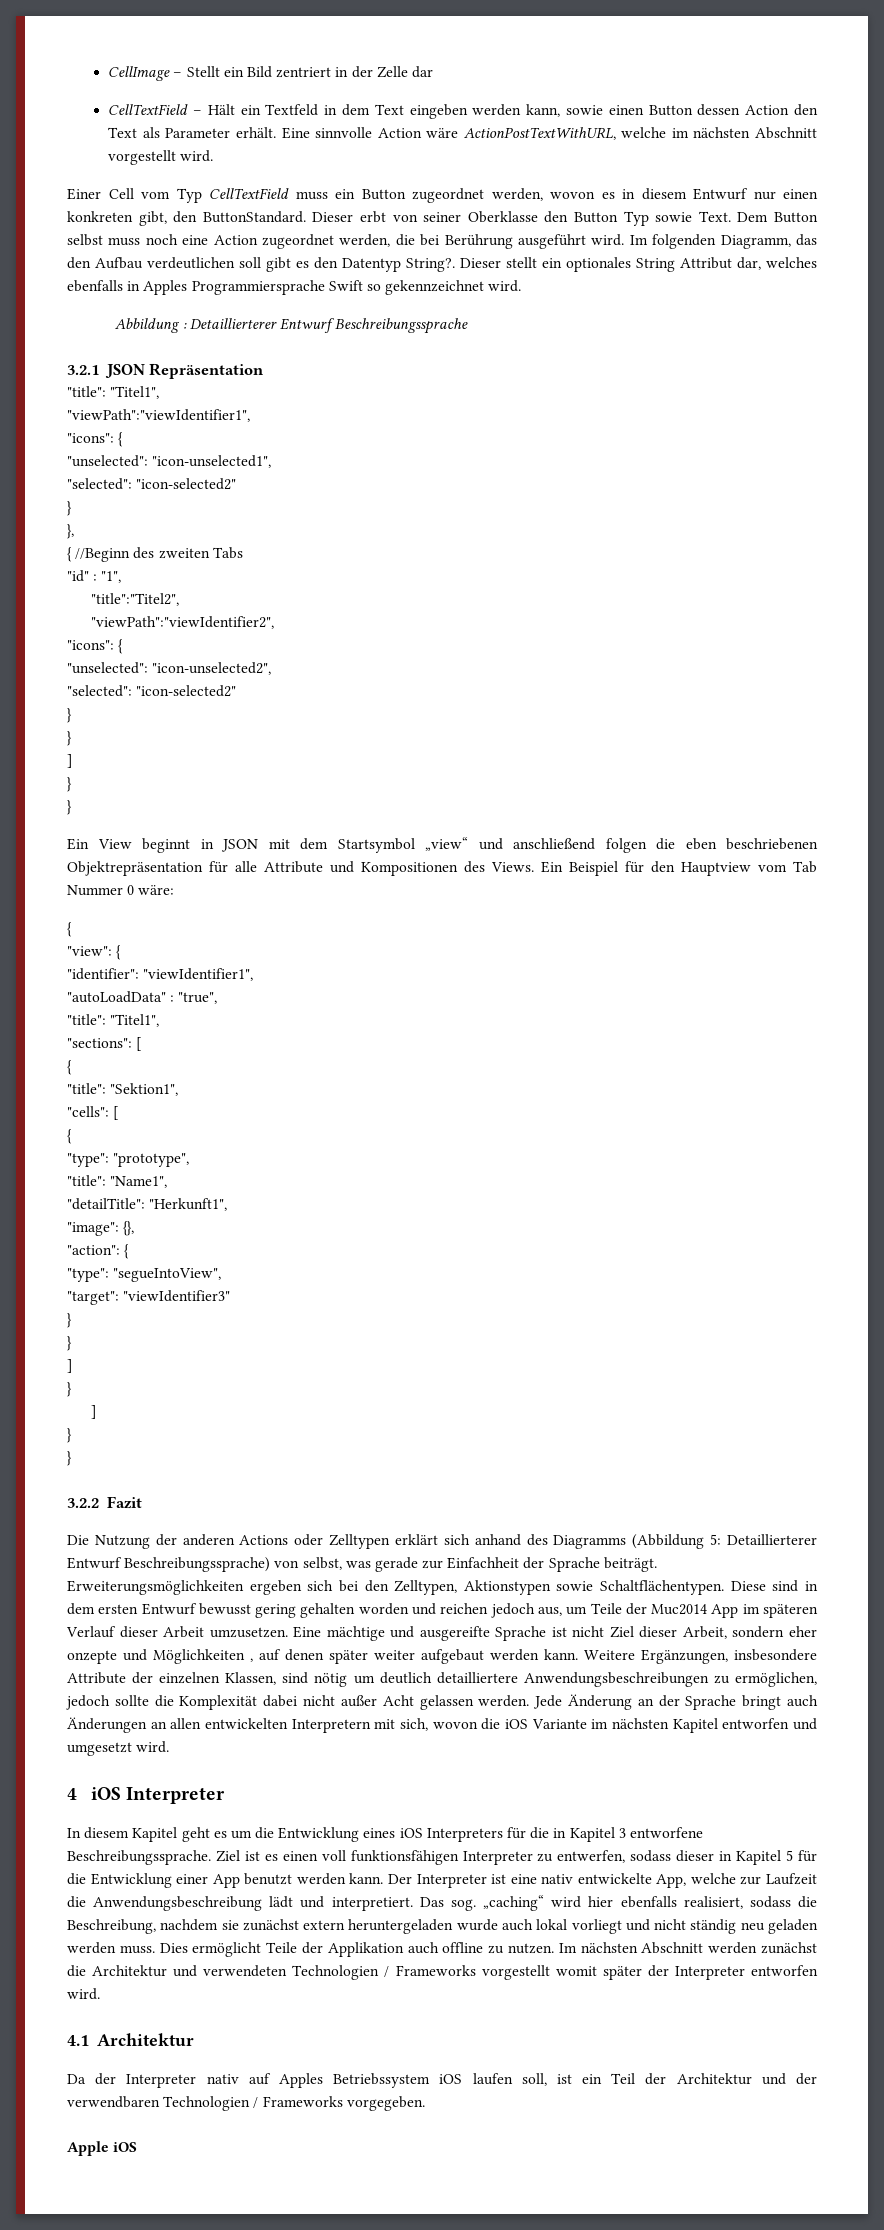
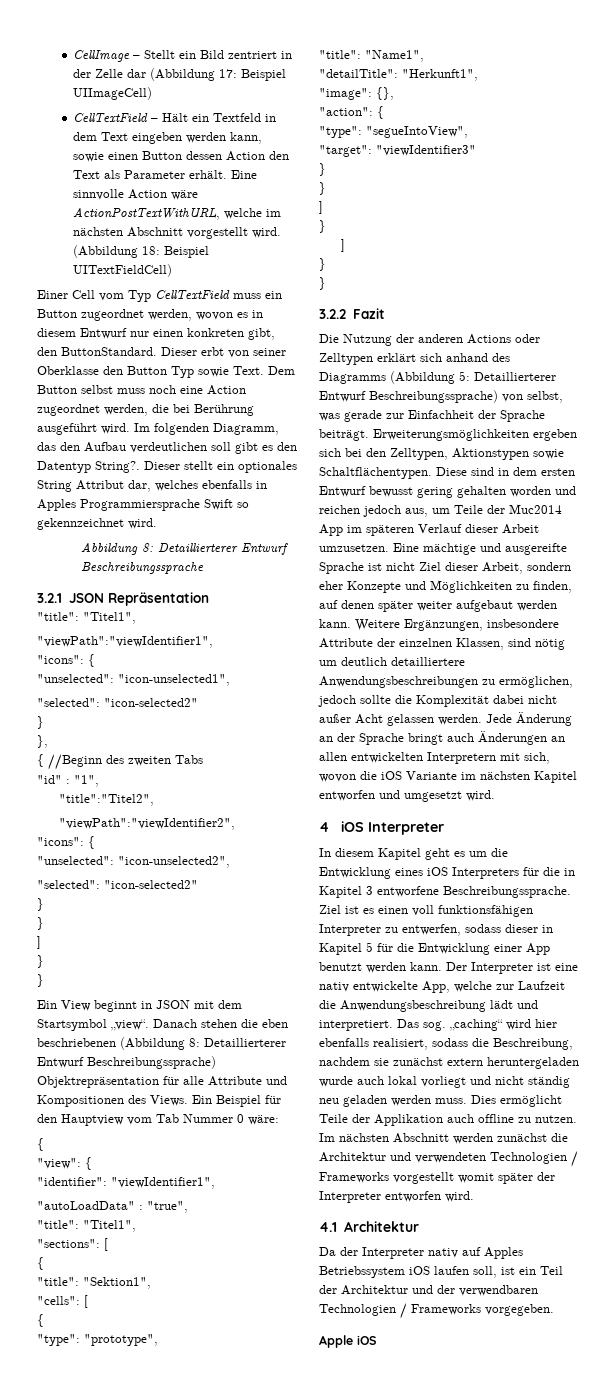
- CellImage – Stellt ein Bild zentriert in der Zelle dar
+ CellImage – Stellt ein Bild zentriert in der Zelle dar (Abbildung 17: Beispiel UIImageCell)
+ (Abbildung 18: Beispiel UITextFieldCell)
- Abbildung : Detaillierterer Entwurf Beschreibungssprache
+ Abbildung 8: Detaillierterer Entwurf Beschreibungssprache
- Ein View beginnt in JSON mit dem Startsymbol „view“ und anschließend folgen die eben beschriebenen Objektrepräsentation für alle Attribute und Kompositionen des Views.
+ Ein View beginnt in JSON mit dem Startsymbol „view“. Danach stehen die eben beschriebenen (Abbildung 8: Detaillierterer Entwurf Beschreibungssprache) Objektrepräsentation für alle Attribute und Kompositionen des Views.
- Eine mächtige und ausgereifte Sprache ist nicht Ziel dieser Arbeit, sondern eher onzepte und Möglichkeiten , auf denen später weiter aufgebaut werden kann.
+ Eine mächtige und ausgereifte Sprache ist nicht Ziel dieser Arbeit, sondern eher Konzepte und Möglichkeiten zu finden, auf denen später weiter aufgebaut werden kann.

